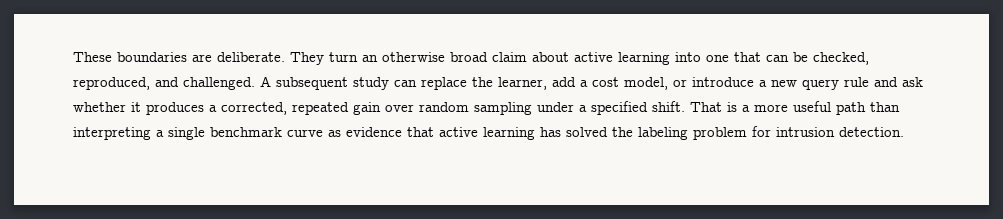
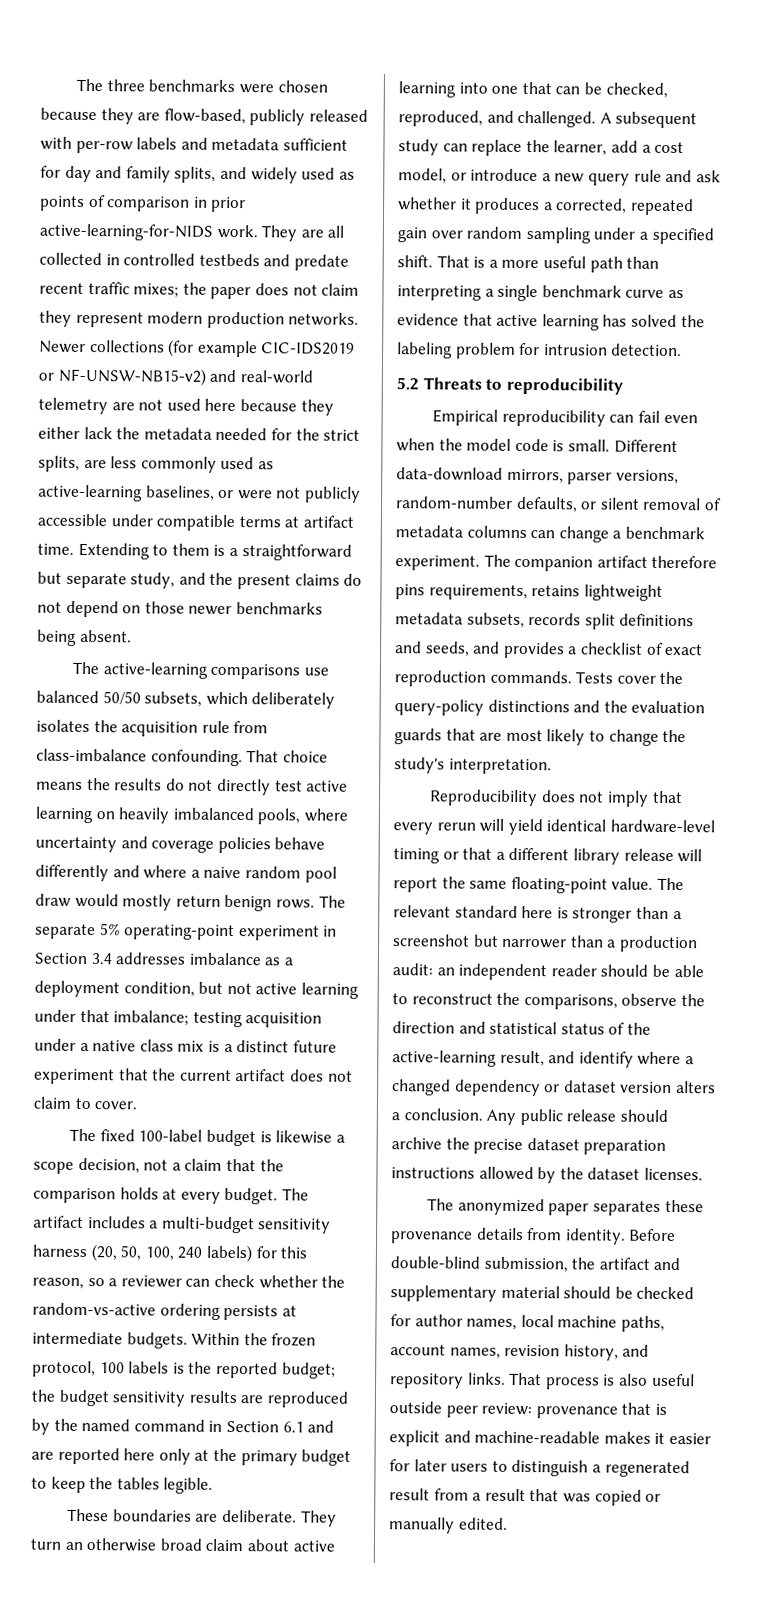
+ The three benchmarks were chosen because they are flow-based, publicly released with per-row labels and metadata sufficient for day and family splits, and widely used as points of comparison in prior active-learning-for-NIDS work. They are all collected in controlled testbeds and predate recent traffic mixes; the paper does not claim they represent modern production networks. Newer collections (for example CIC-IDS2019 or NF-UNSW-NB15-v2) and real-world telemetry are not used here because they either lack the metadata needed for the strict splits, are less commonly used as active-learning baselines, or were not publicly accessible under compatible terms at artifact time. Extending to them is a straightforward but separate study, and the present claims do not depend on those newer benchmarks being absent.
+ The active-learning comparisons use balanced 50/50 subsets, which deliberately isolates the acquisition rule from class-imbalance confounding. That choice means the results do not directly test active learning on heavily imbalanced pools, where uncertainty and coverage policies behave differently and where a naive random pool draw would mostly return benign rows. The separate 5% operating-point experiment in Section 3.4 addresses imbalance as a deployment condition, but not active learning under that imbalance; testing acquisition under a native class mix is a distinct future experiment that the current artifact does not claim to cover.
+ The fixed 100-label budget is likewise a scope decision, not a claim that the comparison holds at every budget. The artifact includes a multi-budget sensitivity harness (20, 50, 100, 240 labels) for this reason, so a reviewer can check whether the random-vs-active ordering persists at intermediate budgets. Within the frozen protocol, 100 labels is the reported budget; the budget sensitivity results are reproduced by the named command in Section 6.1 and are reported here only at the primary budget to keep the tables legible.
+ 5.2 Threats to reproducibility
+ Empirical reproducibility can fail even when the model code is small. Different data-download mirrors, parser versions, random-number defaults, or silent removal of metadata columns can change a benchmark experiment. The companion artifact therefore pins requirements, retains lightweight metadata subsets, records split definitions and seeds, and provides a checklist of exact reproduction commands. Tests cover the query-policy distinctions and the evaluation guards that are most likely to change the study's interpretation.
+ Reproducibility does not imply that every rerun will yield identical hardware-level timing or that a different library release will report the same floating-point value. The relevant standard here is stronger than a screenshot but narrower than a production audit: an independent reader should be able to reconstruct the comparisons, observe the direction and statistical status of the active-learning result, and identify where a changed dependency or dataset version alters a conclusion. Any public release should archive the precise dataset preparation instructions allowed by the dataset licenses.
+ The anonymized paper separates these provenance details from identity. Before double-blind submission, the artifact and supplementary material should be checked for author names, local machine paths, account names, revision history, and repository links. That process is also useful outside peer review: provenance that is explicit and machine-readable makes it easier for later users to distinguish a regenerated result from a result that was copied or manually edited.

